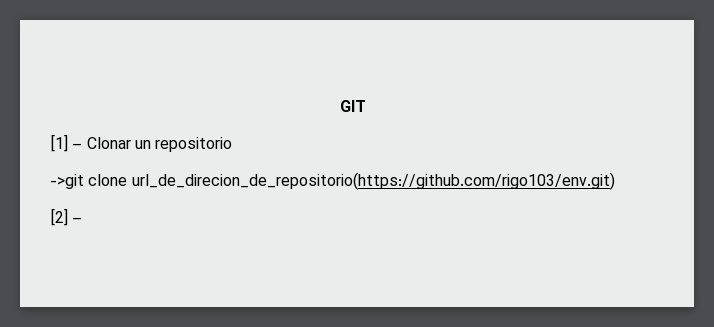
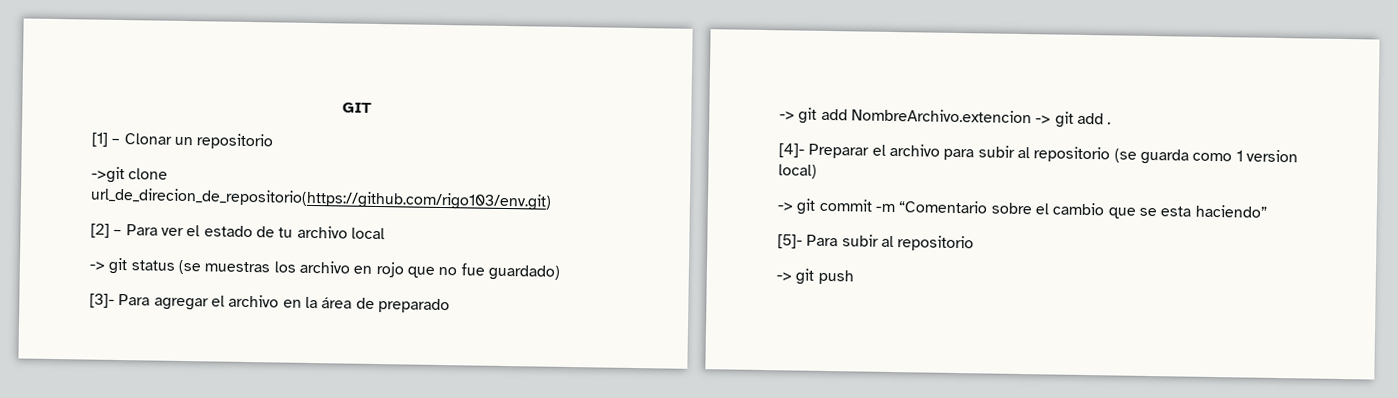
- [2] –
+ [2] – Para ver el estado de tu archivo local
+ -> git status (se muestras los archivo en rojo que no fue guardado)
+ [3]- Para agregar el archivo en la área de preparado
+ -> git add NombreArchivo.extencion -> git add .
+ [4]- Preparar el archivo para subir al repositorio (se guarda como 1 version local)
+ -> git commit -m “Comentario sobre el cambio que se esta haciendo”
+ [5]- Para subir al repositorio
+ -> git push

